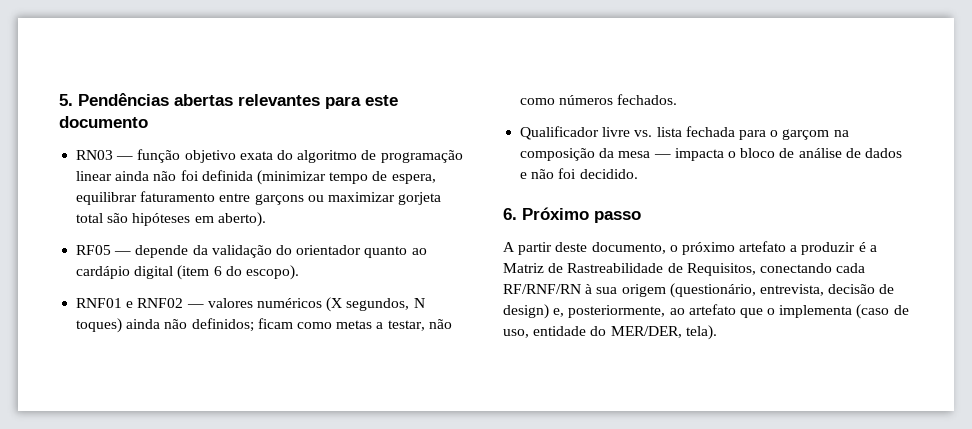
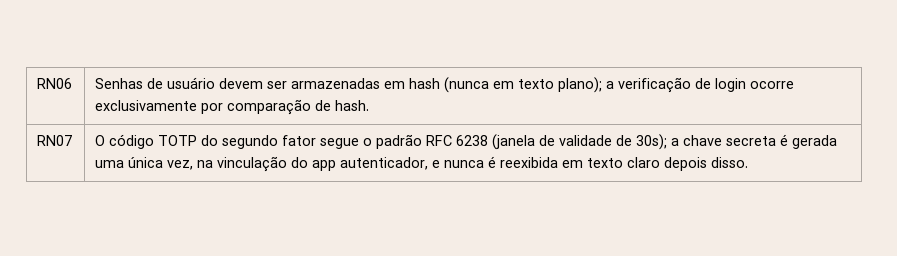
- 5. Pendências abertas relevantes para este documento
- RN03 — função objetivo exata do algoritmo de programação linear ainda não foi definida (minimizar tempo de espera, equilibrar faturamento entre garçons ou maximizar gorjeta total são hipóteses em aberto).
- RF05 — depende da validação do orientador quanto ao cardápio digital (item 6 do escopo).
- RNF01 e RNF02 — valores numéricos (X segundos, N toques) ainda não definidos; ficam como metas a testar, não como números fechados.
- Qualificador livre vs. lista fechada para o garçom na composição da mesa — impacta o bloco de análise de dados e não foi decidido.
- 6. Próximo passo
- A partir deste documento, o próximo artefato a produzir é a Matriz de Rastreabilidade de Requisitos, conectando cada RF/RNF/RN à sua origem (questionário, entrevista, decisão de design) e, posteriormente, ao artefato que o implementa (caso de uso, entidade do MER/DER, tela).
+ RN06 | Senhas de usuário devem ser armazenadas em hash (nunca em texto plano); a verificação de login ocorre exclusivamente por comparação de hash.
+ RN07 | O código TOTP do segundo fator segue o padrão RFC 6238 (janela de validade de 30s); a chave secreta é gerada uma única vez, na vinculação do app autenticador, e nunca é reexibida em texto claro depois disso.

